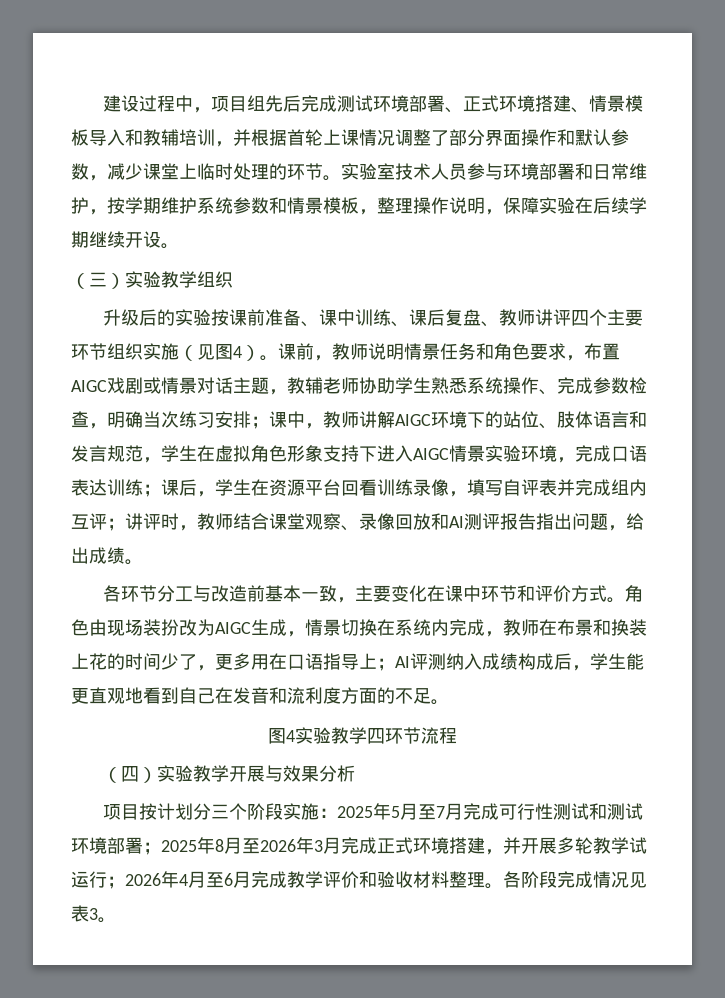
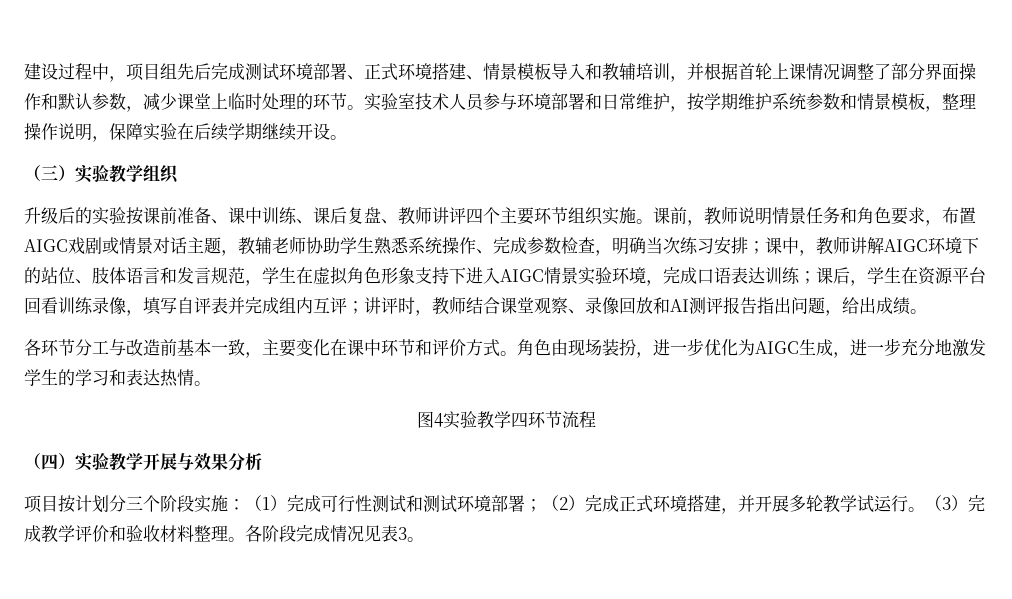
- 升级后的实验按课前准备、课中训练、课后复盘、教师讲评四个主要环节组织实施（见图4）。
+ 升级后的实验按课前准备、课中训练、课后复盘、教师讲评四个主要环节组织实施。
- 角色由现场装扮改为AIGC生成，情景切换在系统内完成，教师在布景和换装上花的时间少了，更多用在口语指导上；AI评测纳入成绩构成后，学生能更直观地看到自己在发音和流利度方面的不足。
+ 角色由现场装扮，进一步优化为AIGC生成，进一步充分地激发学生的学习和表达热情。
- 项目按计划分三个阶段实施：2025年5月至7月完成可行性测试和测试环境部署；2025年8月至2026年3月完成正式环境搭建，并开展多轮教学试运行；2026年4月至6月完成教学评价和验收材料整理。
+ 项目按计划分三个阶段实施：（1）完成可行性测试和测试环境部署；（2）完成正式环境搭建，并开展多轮教学试运行。（3）完成教学评价和验收材料整理。

